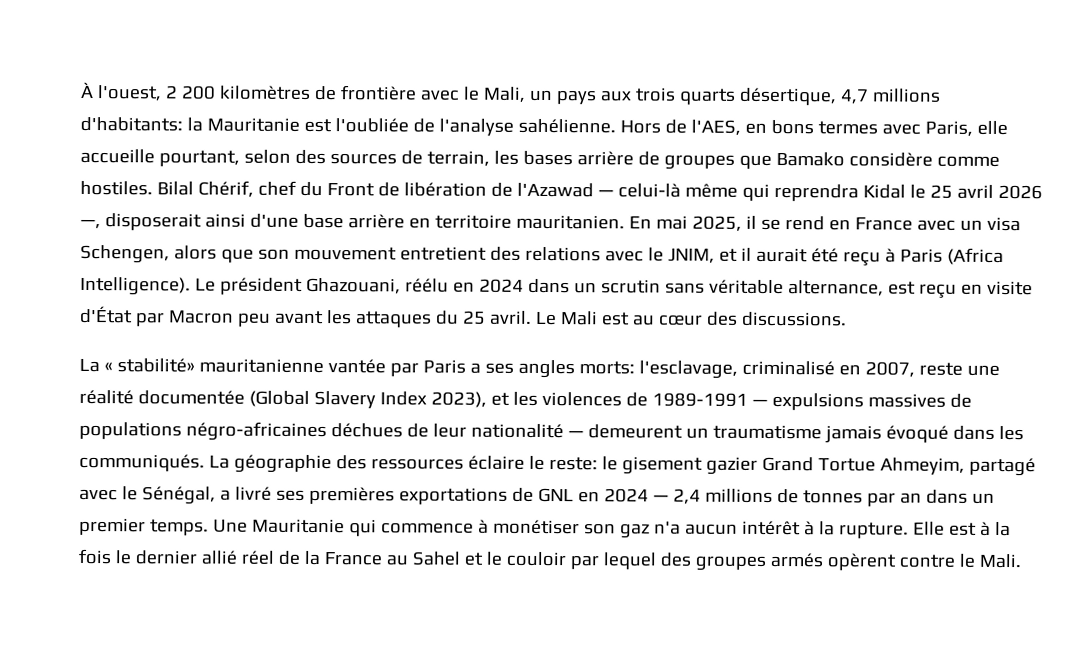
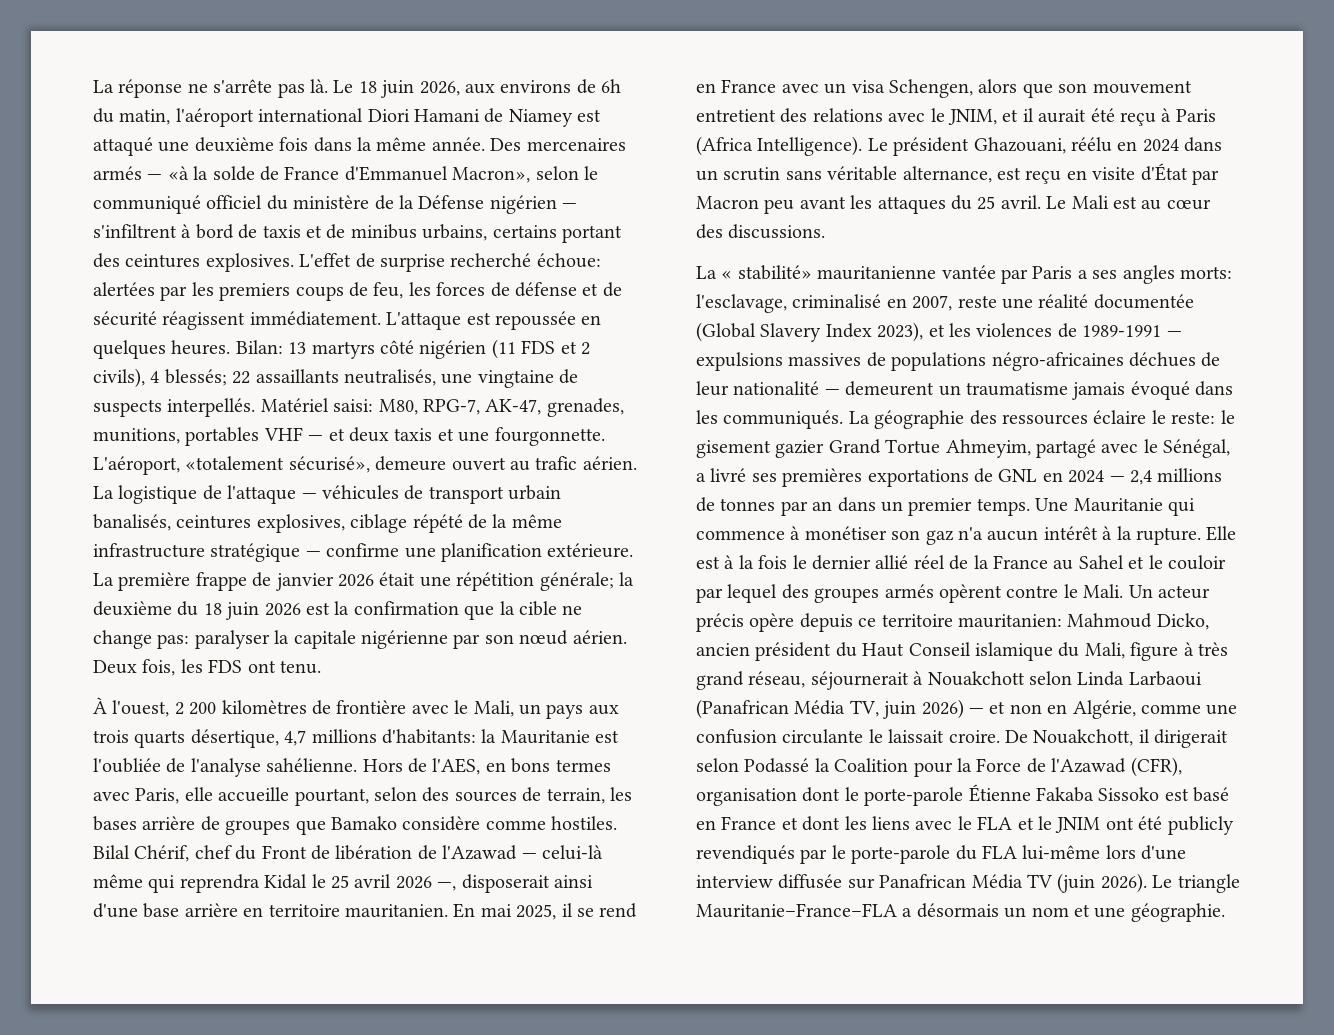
+ La réponse ne s'arrête pas là. Le 18 juin 2026, aux environs de 6h du matin, l'aéroport international Diori Hamani de Niamey est attaqué une deuxième fois dans la même année. Des mercenaires armés — «à la solde de France d'Emmanuel Macron», selon le communiqué officiel du ministère de la Défense nigérien — s'infiltrent à bord de taxis et de minibus urbains, certains portant des ceintures explosives. L'effet de surprise recherché échoue: alertées par les premiers coups de feu, les forces de défense et de sécurité réagissent immédiatement. L'attaque est repoussée en quelques heures. Bilan: 13 martyrs côté nigérien (11 FDS et 2 civils), 4 blessés; 22 assaillants neutralisés, une vingtaine de suspects interpellés. Matériel saisi: M80, RPG-7, AK-47, grenades, munitions, portables VHF — et deux taxis et une fourgonnette. L'aéroport, «totalement sécurisé», demeure ouvert au trafic aérien. La logistique de l'attaque — véhicules de transport urbain banalisés, ceintures explosives, ciblage répété de la même infrastructure stratégique — confirme une planification extérieure. La première frappe de janvier 2026 était une répétition générale; la deuxième du 18 juin 2026 est la confirmation que la cible ne change pas: paralyser la capitale nigérienne par son nœud aérien. Deux fois, les FDS ont tenu.
+ Un acteur précis opère depuis ce territoire mauritanien: Mahmoud Dicko, ancien président du Haut Conseil islamique du Mali, figure à très grand réseau, séjournerait à Nouakchott selon Linda Larbaoui (Panafrican Média TV, juin 2026) — et non en Algérie, comme une confusion circulante le laissait croire. De Nouakchott, il dirigerait selon Podassé la Coalition pour la Force de l'Azawad (CFR), organisation dont le porte-parole Étienne Fakaba Sissoko est basé en France et dont les liens avec le FLA et le JNIM ont été publicly revendiqués par le porte-parole du FLA lui-même lors d'une interview diffusée sur Panafrican Média TV (juin 2026). Le triangle Mauritanie–France–FLA a désormais un nom et une géographie.

